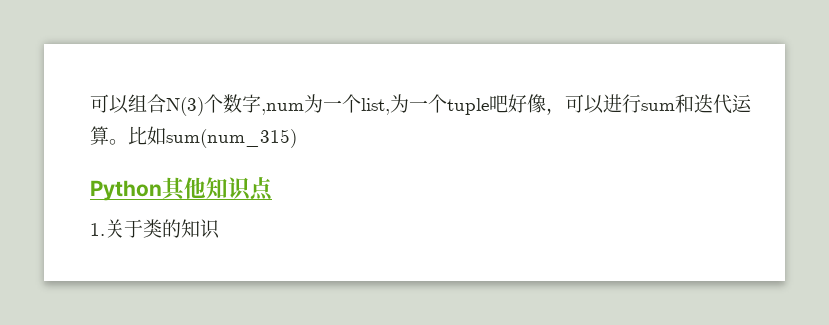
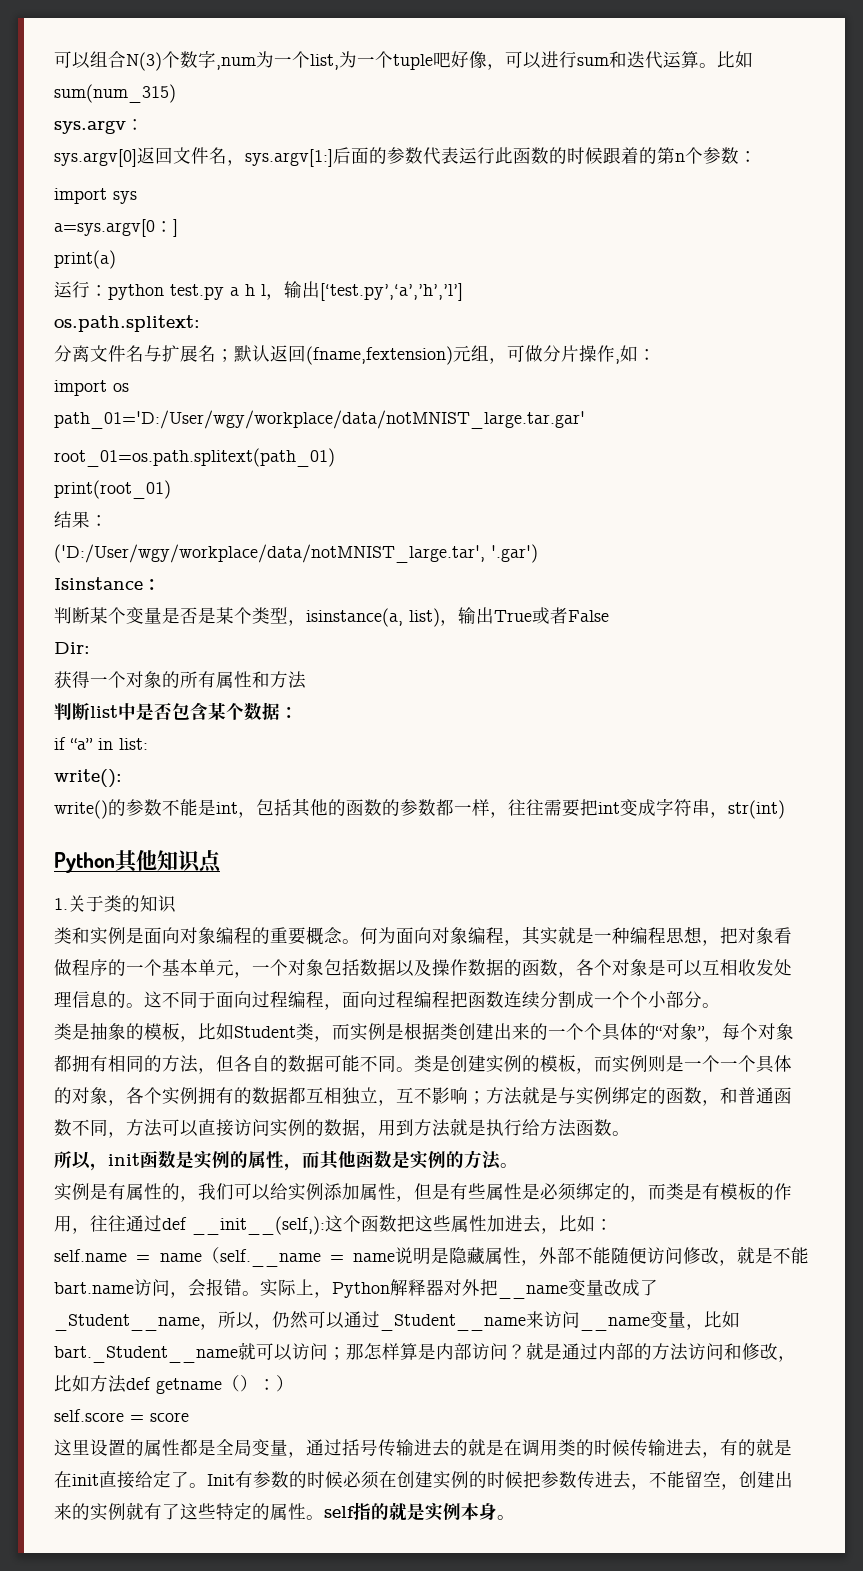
+ sys.argv：
+ sys.argv[0]返回文件名，sys.argv[1:]后面的参数代表运行此函数的时候跟着的第n个参数：
+ import sys
+ a=sys.argv[0：]
+ print(a)
+ 运行：python test.py a h l，输出[‘test.py’,‘a’,’h’,’l’]
+ os.path.splitext:
+ 分离文件名与扩展名；默认返回(fname,fextension)元组，可做分片操作,如：
+ import os
+ path_01='D:/User/wgy/workplace/data/notMNIST_large.tar.gar'
+ root_01=os.path.splitext(path_01)
+ print(root_01)
+ 结果：
+ ('D:/User/wgy/workplace/data/notMNIST_large.tar', '.gar')
+ Isinstance：
+ 判断某个变量是否是某个类型，isinstance(a, list)，输出True或者False
+ Dir:
+ 获得一个对象的所有属性和方法
+ 判断list中是否包含某个数据：
+ if “a” in list:
+ write():
+ write()的参数不能是int，包括其他的函数的参数都一样，往往需要把int变成字符串，str(int)
+ 类和实例是面向对象编程的重要概念。何为面向对象编程，其实就是一种编程思想，把对象看做程序的一个基本单元，一个对象包括数据以及操作数据的函数，各个对象是可以互相收发处理信息的。这不同于面向过程编程，面向过程编程把函数连续分割成一个个小部分。
+ 类是抽象的模板，比如Student类，而实例是根据类创建出来的一个个具体的“对象”，每个对象都拥有相同的方法，但各自的数据可能不同。类是创建实例的模板，而实例则是一个一个具体的对象，各个实例拥有的数据都互相独立，互不影响；方法就是与实例绑定的函数，和普通函数不同，方法可以直接访问实例的数据，用到方法就是执行给方法函数。
+ 所以，init函数是实例的属性，而其他函数是实例的方法。
+ 实例是有属性的，我们可以给实例添加属性，但是有些属性是必须绑定的，而类是有模板的作用，往往通过def __init__(self,):这个函数把这些属性加进去，比如：
+ self.name = name（self.__name = name说明是隐藏属性，外部不能随便访问修改，就是不能bart.name访问，会报错。实际上，Python解释器对外把__name变量改成了_Student__name，所以，仍然可以通过_Student__name来访问__name变量，比如bart._Student__name就可以访问；那怎样算是内部访问？就是通过内部的方法访问和修改，比如方法def getname（）：）
+ self.score = score
+ 这里设置的属性都是全局变量，通过括号传输进去的就是在调用类的时候传输进去，有的就是在init直接给定了。Init有参数的时候必须在创建实例的时候把参数传进去，不能留空，创建出来的实例就有了这些特定的属性。self指的就是实例本身。

